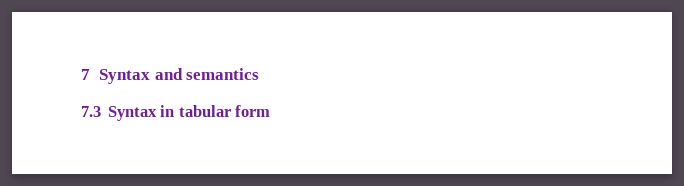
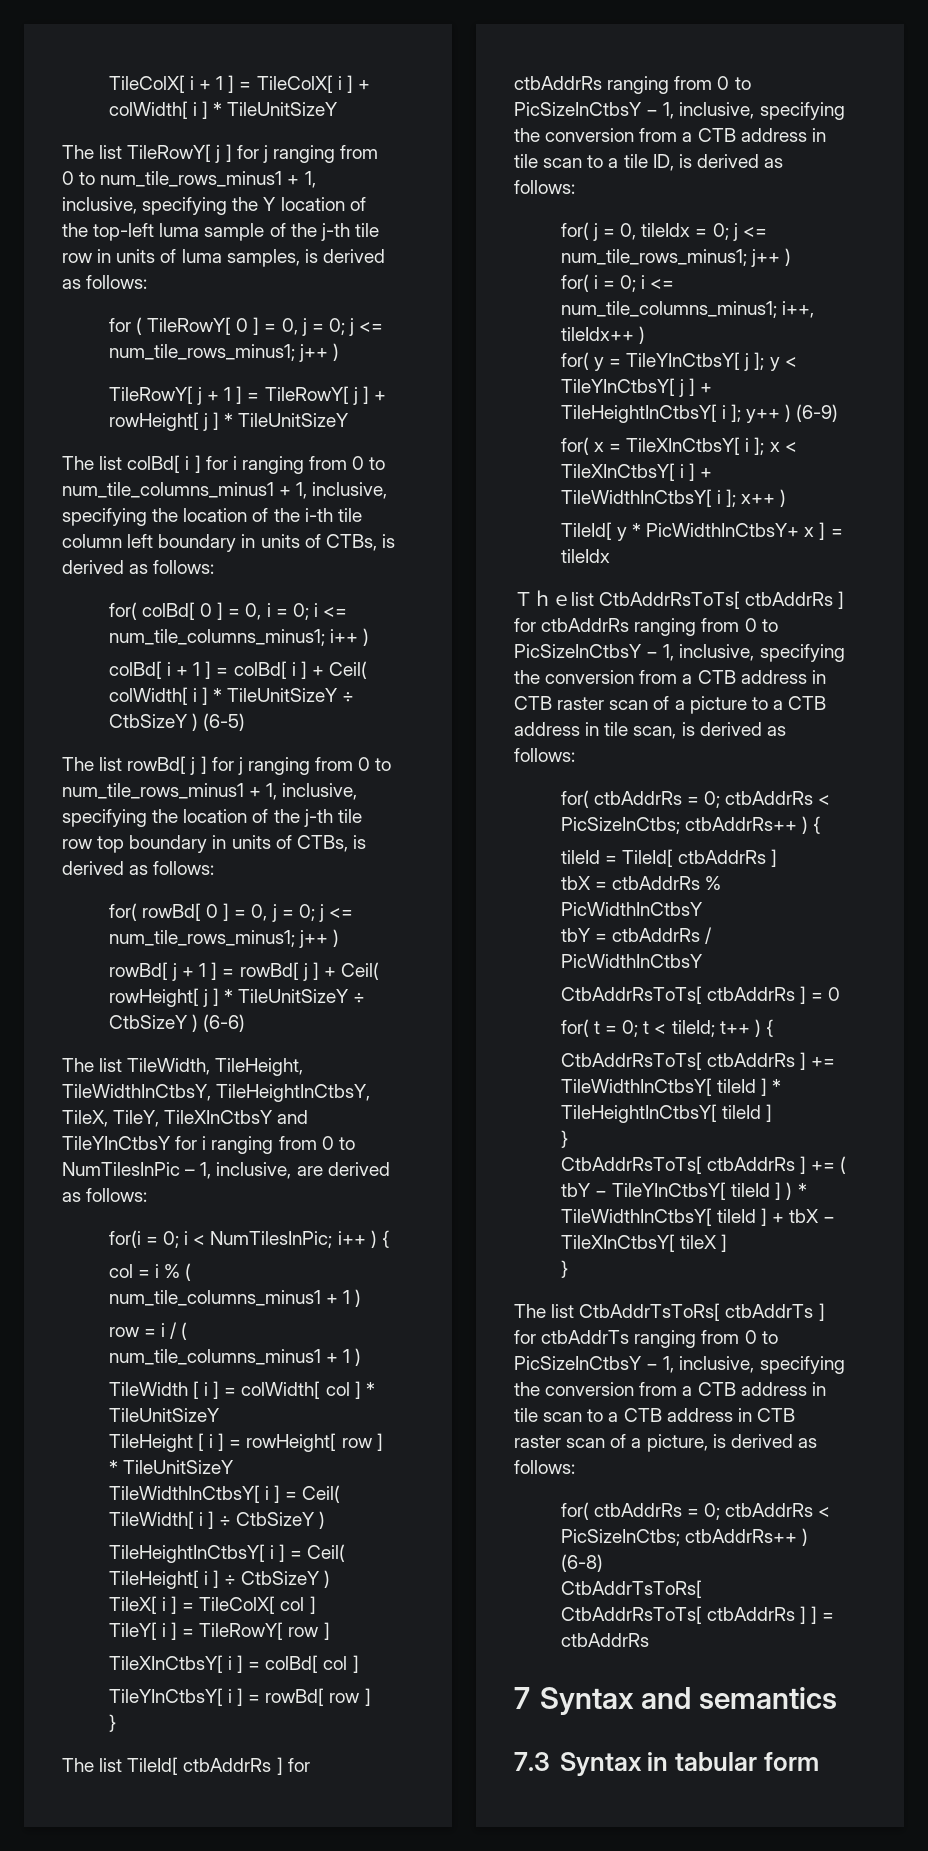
+ TileColX[ i + 1 ] = TileColX[ i ] + colWidth[ i ] * TileUnitSizeY
+ The list TileRowY[ j ] for j ranging from 0 to num_tile_rows_minus1 + 1, inclusive, specifying the Y location of the top-left luma sample of the j-th tile row in units of luma samples, is derived as follows:
+ for ( TileRowY[ 0 ] = 0, j = 0; j <= num_tile_rows_minus1; j++ )
+ TileRowY[ j + 1 ] = TileRowY[ j ] + rowHeight[ j ] * TileUnitSizeY
+ The list colBd[ i ] for i ranging from 0 to num_tile_columns_minus1 + 1, inclusive, specifying the location of the i-th tile column left boundary in units of CTBs, is derived as follows:
+ for( colBd[ 0 ] = 0, i = 0; i <= num_tile_columns_minus1; i++ )
+ colBd[ i + 1 ] = colBd[ i ] + Ceil( colWidth[ i ] * TileUnitSizeY ÷ CtbSizeY ) (6-5)
+ The list rowBd[ j ] for j ranging from 0 to num_tile_rows_minus1 + 1, inclusive, specifying the location of the j-th tile row top boundary in units of CTBs, is derived as follows:
+ for( rowBd[ 0 ] = 0, j = 0; j <= num_tile_rows_minus1; j++ )
+ rowBd[ j + 1 ] = rowBd[ j ] + Ceil( rowHeight[ j ] * TileUnitSizeY ÷ CtbSizeY ) (6-6)
+ The list TileWidth, TileHeight, TileWidthInCtbsY, TileHeightInCtbsY, TileX, TileY, TileXInCtbsY and TileYInCtbsY for i ranging from 0 to NumTilesInPic – 1, inclusive, are derived as follows:
+ for(i = 0; i < NumTilesInPic; i++ ) {
+ col = i % ( num_tile_columns_minus1 + 1 )
+ row = i / ( num_tile_columns_minus1 + 1 )
+ TileWidth [ i ] = colWidth[ col ] * TileUnitSizeY
+ TileHeight [ i ] = rowHeight[ row ] * TileUnitSizeY
+ TileWidthInCtbsY[ i ] = Ceil( TileWidth[ i ] ÷ CtbSizeY )
+ TileHeightInCtbsY[ i ] = Ceil( TileHeight[ i ] ÷ CtbSizeY )
+ TileX[ i ] = TileColX[ col ]
+ TileY[ i ] = TileRowY[ row ]
+ TileXInCtbsY[ i ] = colBd[ col ]
+ TileYInCtbsY[ i ] = rowBd[ row ]
+ }
+ The list TileId[ ctbAddrRs ] for ctbAddrRs ranging from 0 to PicSizeInCtbsY − 1, inclusive, specifying the conversion from a CTB address in tile scan to a tile ID, is derived as follows:
+ for( j = 0, tileIdx = 0; j <= num_tile_rows_minus1; j++ )
+ for( i = 0; i <= num_tile_columns_minus1; i++, tileIdx++ )
+ for( y = TileYInCtbsY[ j ]; y < TileYInCtbsY[ j ] + TileHeightInCtbsY[ i ]; y++ ) (6-9)
+ for( x = TileXInCtbsY[ i ]; x < TileXInCtbsY[ i ] + TileWidthInCtbsY[ i ]; x++ )
+ TileId[ y * PicWidthInCtbsY+ x ] = tileIdx
+ Ｔｈｅlist CtbAddrRsToTs[ ctbAddrRs ] for ctbAddrRs ranging from 0 to PicSizeInCtbsY − 1, inclusive, specifying the conversion from a CTB address in CTB raster scan of a picture to a CTB address in tile scan, is derived as follows:
+ for( ctbAddrRs = 0; ctbAddrRs < PicSizeInCtbs; ctbAddrRs++ ) {
+ tileId = TileId[ ctbAddrRs ]
+ tbX = ctbAddrRs % PicWidthInCtbsY
+ tbY = ctbAddrRs / PicWidthInCtbsY
+ CtbAddrRsToTs[ ctbAddrRs ] = 0
+ for( t = 0; t < tileId; t++ ) {
+ CtbAddrRsToTs[ ctbAddrRs ] += TileWidthInCtbsY[ tileId ] * TileHeightInCtbsY[ tileId ]
+ }
+ CtbAddrRsToTs[ ctbAddrRs ] += ( tbY − TileYInCtbsY[ tileId ] ) * TileWidthInCtbsY[ tileId ] + tbX − TileXInCtbsY[ tileX ]
+ }
+ The list CtbAddrTsToRs[ ctbAddrTs ] for ctbAddrTs ranging from 0 to PicSizeInCtbsY − 1, inclusive, specifying the conversion from a CTB address in tile scan to a CTB address in CTB raster scan of a picture, is derived as follows:
+ for( ctbAddrRs = 0; ctbAddrRs < PicSizeInCtbs; ctbAddrRs++ ) (6-8)
+ CtbAddrTsToRs[ CtbAddrRsToTs[ ctbAddrRs ] ] = ctbAddrRs

